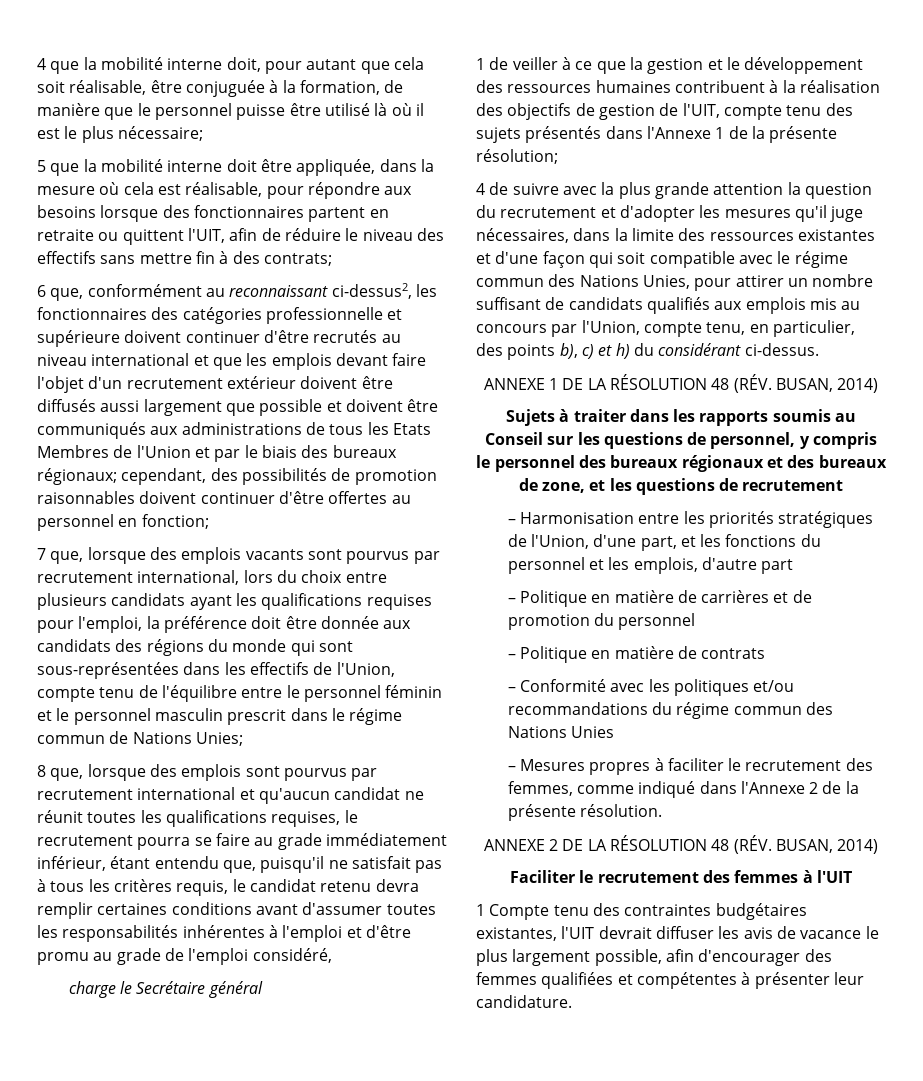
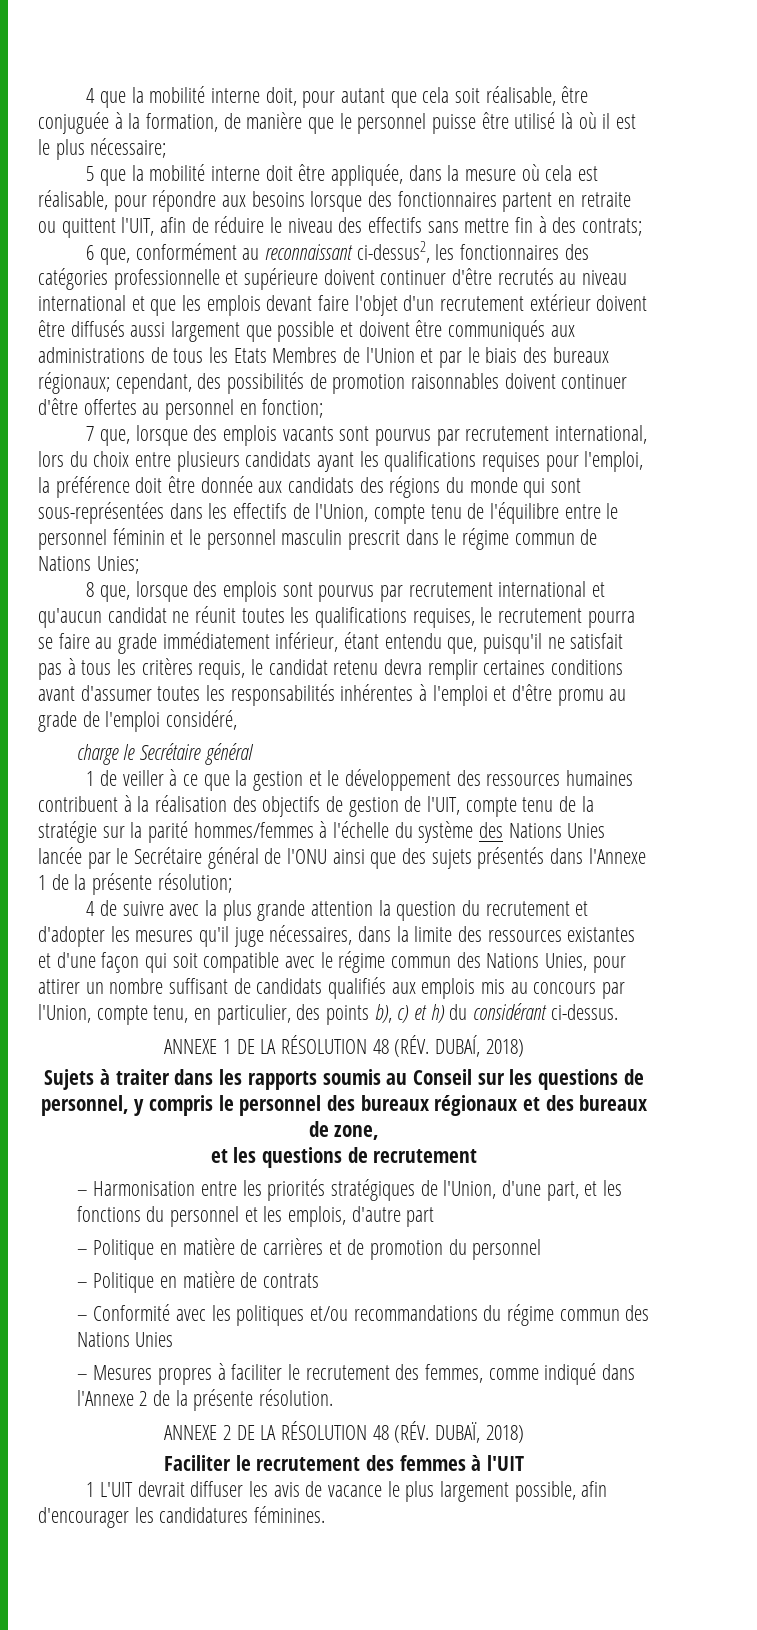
- 1 de veiller à ce que la gestion et le développement des ressources humaines contribuent à la réalisation des objectifs de gestion de l'UIT, compte tenu des sujets présentés dans l'Annexe 1 de la présente résolution;
+ 1 de veiller à ce que la gestion et le développement des ressources humaines contribuent à la réalisation des objectifs de gestion de l'UIT, compte tenu de la stratégie sur la parité hommes/femmes à l'échelle du système des Nations Unies lancée par le Secrétaire général de l'ONU ainsi que des sujets présentés dans l'Annexe 1 de la présente résolution;
- ANNEXE 1 DE LA RÉSOLUTION 48 (RÉV. BUSAN, 2014)
+ ANNEXE 1 DE LA RÉSOLUTION 48 (RÉV. DUBAÍ, 2018)
- Sujets à traiter dans les rapports soumis au Conseil sur les questions de personnel, y compris le personnel des bureaux régionaux et des bureaux de zone, et les questions de recrutement
+ Sujets à traiter dans les rapports soumis au Conseil sur les questions de personnel, y compris le personnel des bureaux régionaux et des bureaux de zone,
+ et les questions de recrutement
- ANNEXE 2 DE LA RÉSOLUTION 48 (RÉV. BUSAN, 2014)
+ ANNEXE 2 DE LA RÉSOLUTION 48 (RÉV. DUBAÏ, 2018)
- 1 Compte tenu des contraintes budgétaires existantes, l'UIT devrait diffuser les avis de vacance le plus largement possible, afin d'encourager des femmes qualifiées et compétentes à présenter leur candidature.
+ 1 L'UIT devrait diffuser les avis de vacance le plus largement possible, afin d'encourager les candidatures féminines.

